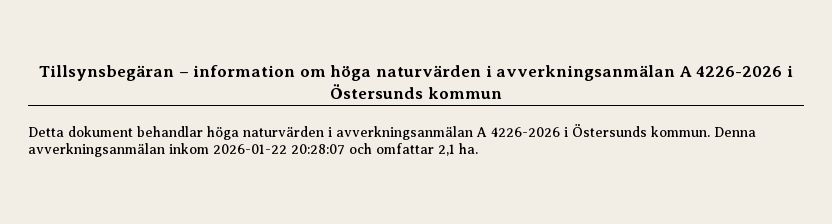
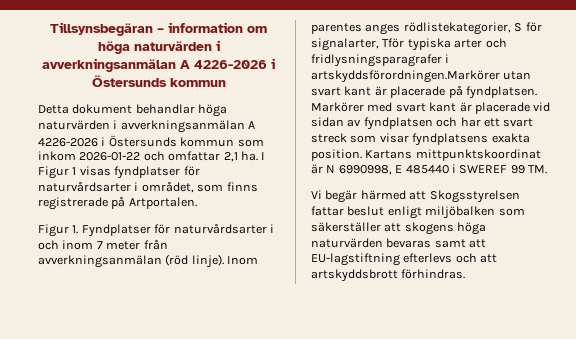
- Detta dokument behandlar höga naturvärden i avverkningsanmälan A 4226-2026 i Östersunds kommun. Denna avverkningsanmälan inkom 2026-01-22 20:28:07 och omfattar 2,1 ha.
+ Detta dokument behandlar höga naturvärden i avverkningsanmälan A 4226-2026 i Östersunds kommun som inkom 2026-01-22 och omfattar 2,1 ha.
+ I Figur 1 visas fyndplatser för naturvårdsarter i området, som finns registrerade på Artportalen.
+ Figur 1. Fyndplatser för naturvårdsarter i och inom 7 meter från avverkningsanmälan (röd linje). Inom parentes anges rödlistekategorier, S för signalarter, Tför typiska arter och fridlysningsparagrafer i artskyddsförordningen.Markörer utan svart kant är placerade på fyndplatsen. Markörer med svart kant är placerade vid sidan av fyndplatsen och har ett svart streck som visar fyndplatsens exakta position. Kartans mittpunktskoordinat är N 6990998, E 485440 i SWEREF 99 TM.
+ Vi begär härmed att Skogsstyrelsen fattar beslut enligt miljöbalken som säkerställer att skogens höga naturvärden bevaras samt att EU-lagstiftning efterlevs och att artskyddsbrott förhindras.

